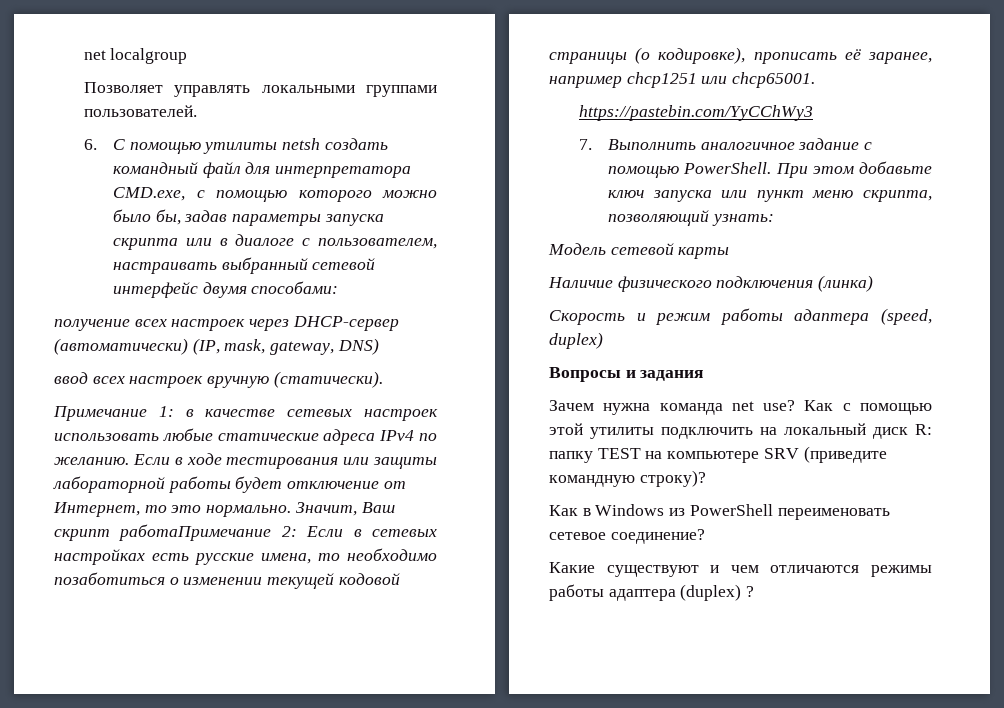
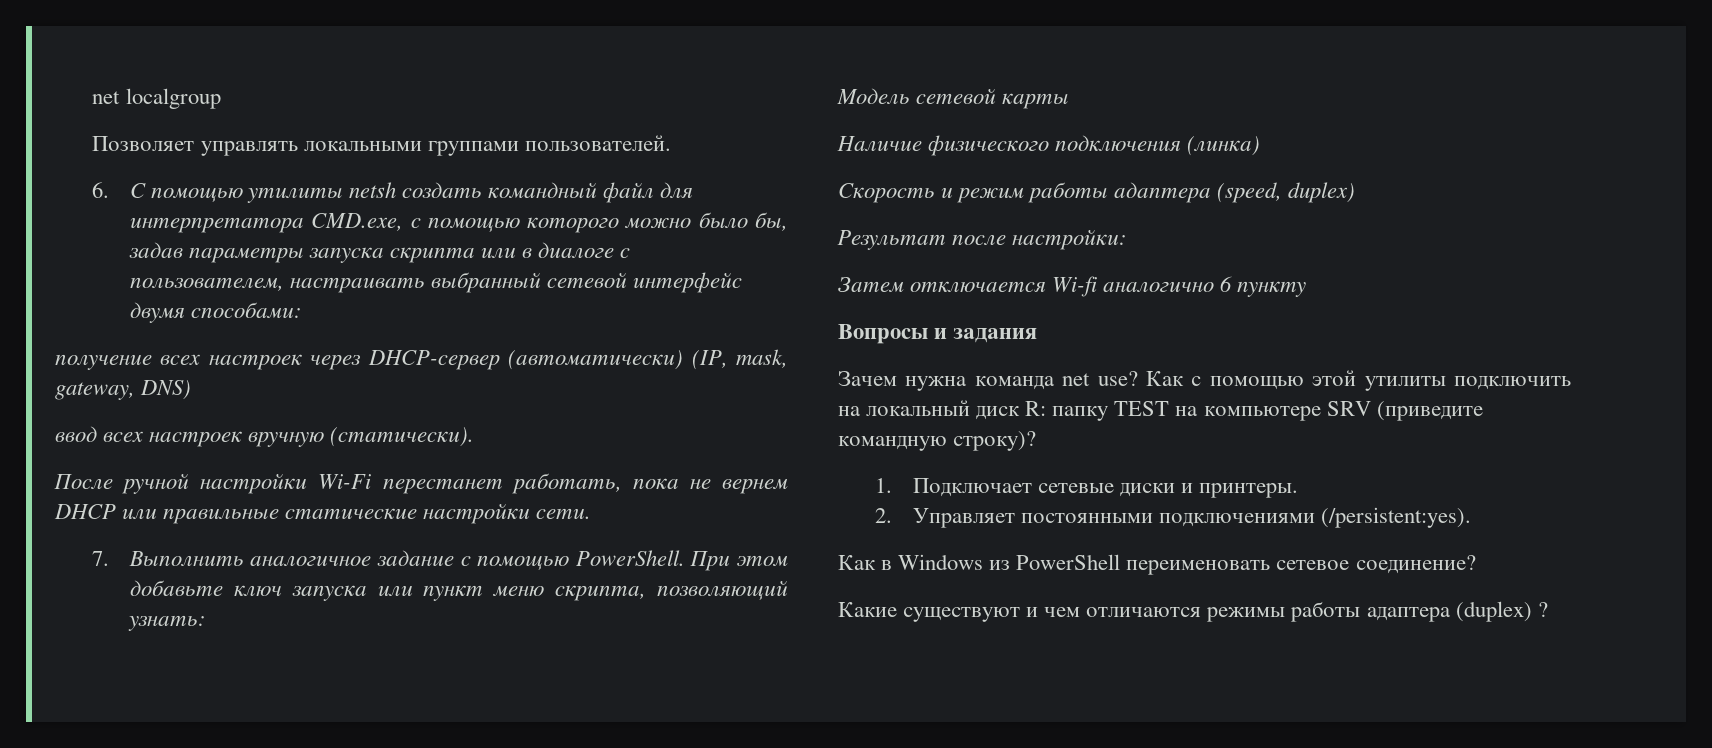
- Примечание 1: в качестве сетевых настроек использовать любые статические адреса IPv4 по желанию. Если в ходе тестирования или защиты лабораторной работы будет отключение от Интернет, то это нормально. Значит, Ваш скрипт работаПримечание 2: Если в сетевых настройках есть русские имена, то необходимо позаботиться о изменении текущей кодовой страницы (о кодировке), прописать её заранее, например chcp1251 или chcp65001.
- https://pastebin.com/YyCChWy3
+ После ручной настройки Wi-Fi перестанет работать, пока не вернем DHCP или правильные статические настройки сети.
+ Результат после настройки:
+ Затем отключается Wi-fi аналогично 6 пункту
+ 1. Подключает сетевые диски и принтеры.
+ 2. Управляет постоянными подключениями (/persistent:yes).

